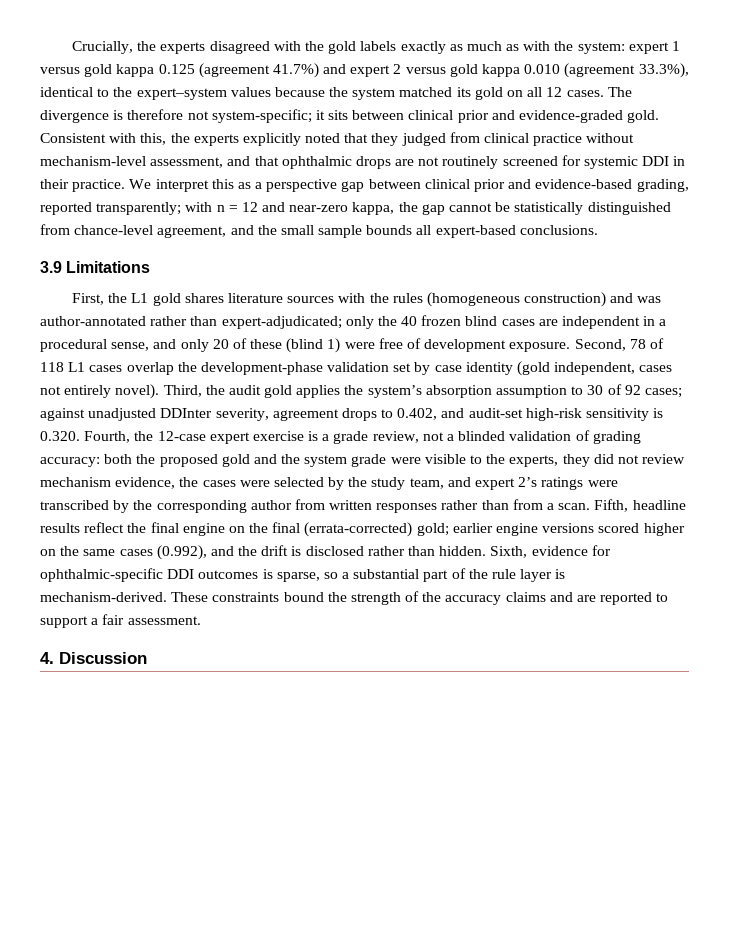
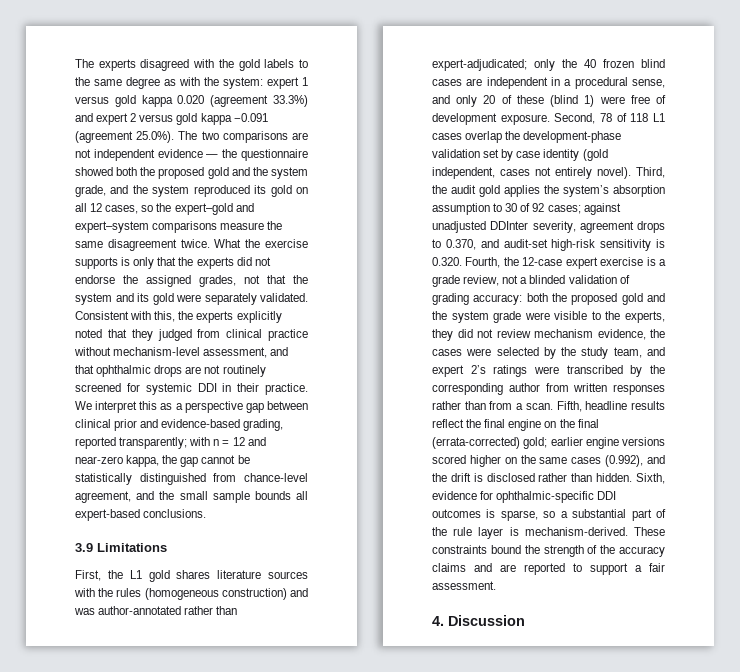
- Crucially, the experts disagreed with the gold labels exactly as much as with the system: expert 1 versus gold kappa 0.125 (agreement 41.7%) and expert 2 versus gold kappa 0.010 (agreement 33.3%), identical to the expert–system values because the system matched its gold on all 12 cases. The divergence is therefore not system-specific; it sits between clinical prior and evidence-graded gold.
+ The experts disagreed with the gold labels to the same degree as with the system: expert 1 versus gold kappa 0.020 (agreement 33.3%) and expert 2 versus gold kappa −0.091 (agreement 25.0%). The two comparisons are not independent evidence — the questionnaire showed both the proposed gold and the system grade, and the system reproduced its gold on all 12 cases, so the expert–gold and expert–system comparisons measure the same disagreement twice. What the exercise supports is only that the experts did not endorse the assigned grades, not that the system and its gold were separately validated.
- against unadjusted DDInter severity, agreement drops to 0.402, and audit-set high-risk sensitivity is 0.320. Fourth, the 12-case expert exercise is a grade review, not a blinded validation of grading accuracy:
+ against unadjusted DDInter severity, agreement drops to 0.370, and audit-set high-risk sensitivity is 0.320. Fourth, the 12-case expert exercise is a grade review, not a blinded validation of grading accuracy:

